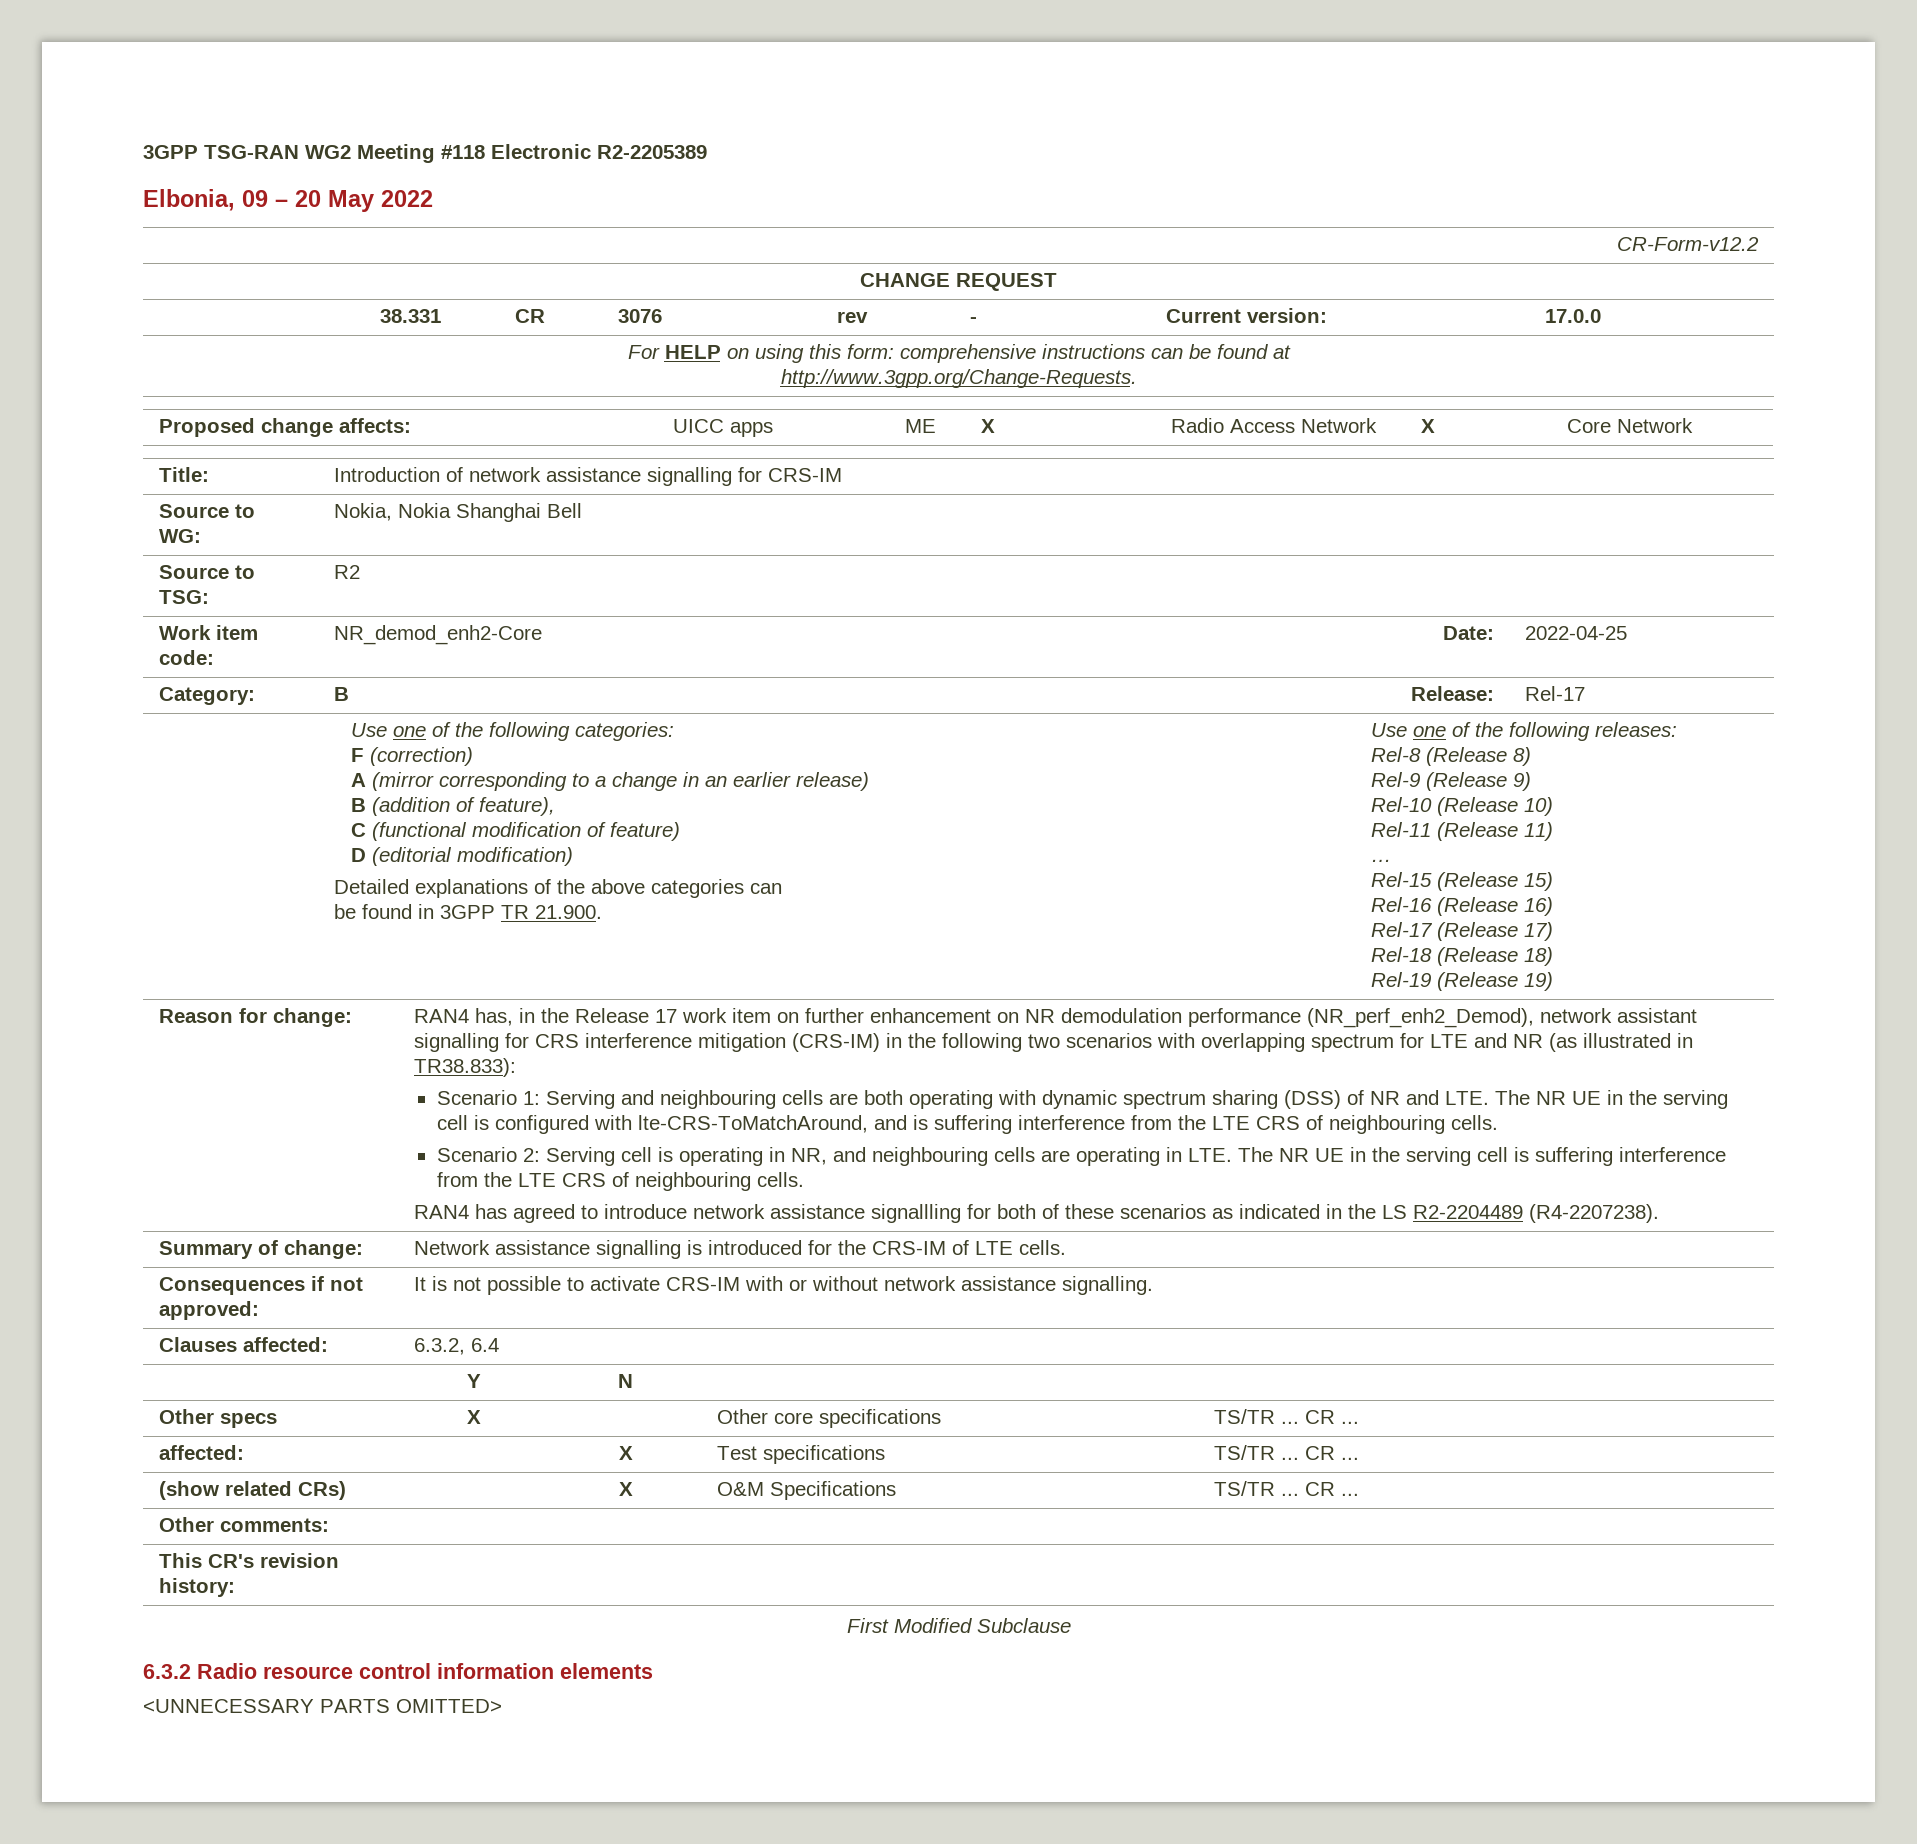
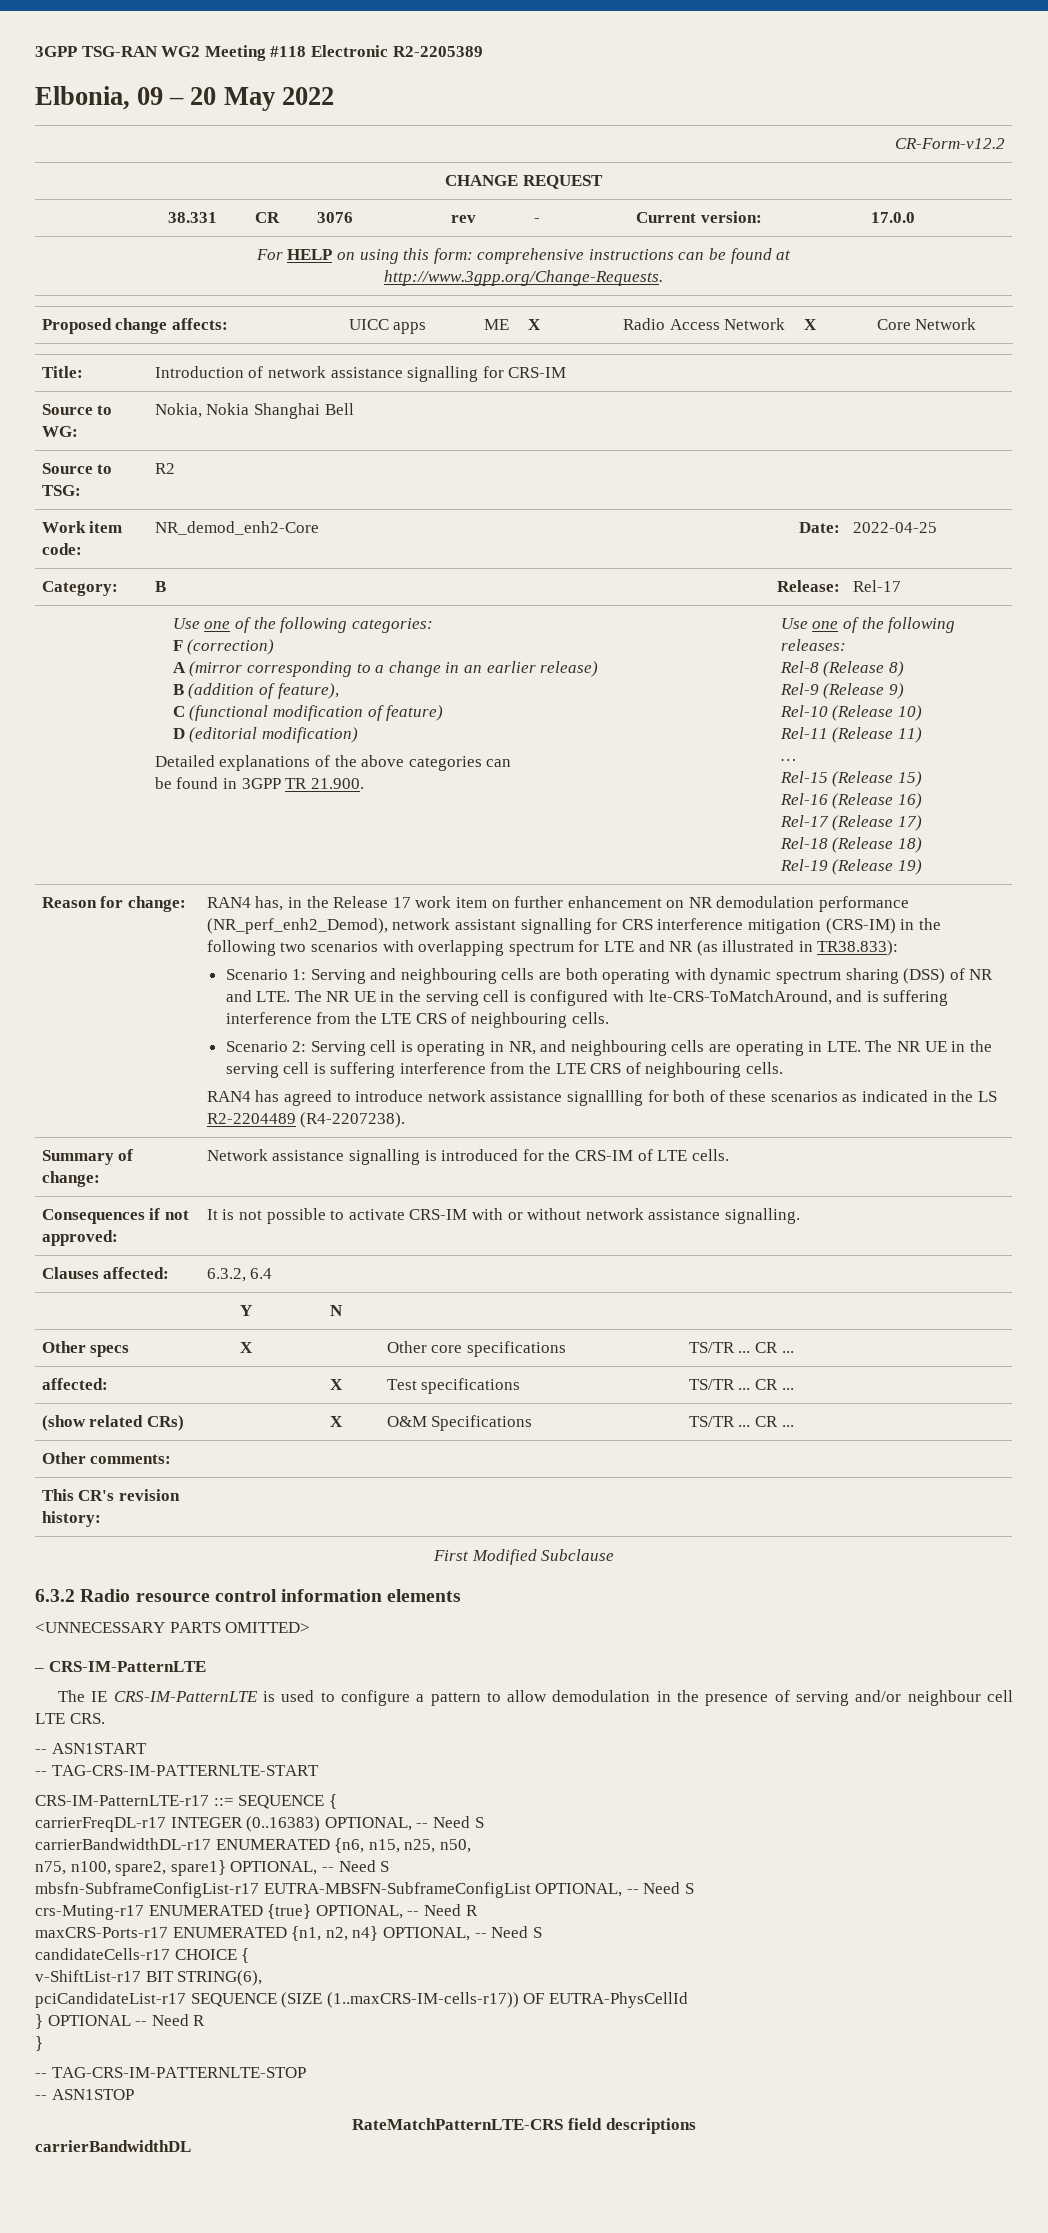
+ – CRS-IM-PatternLTE
+ The IE CRS-IM-PatternLTE is used to configure a pattern to allow demodulation in the presence of serving and/or neighbour cell LTE CRS.
+ -- ASN1START
+ -- TAG-CRS-IM-PATTERNLTE-START
+ CRS-IM-PatternLTE-r17 ::= SEQUENCE {
+ carrierFreqDL-r17 INTEGER (0..16383) OPTIONAL, -- Need S
+ carrierBandwidthDL-r17 ENUMERATED {n6, n15, n25, n50,
+ n75, n100, spare2, spare1} OPTIONAL, -- Need S
+ mbsfn-SubframeConfigList-r17 EUTRA-MBSFN-SubframeConfigList OPTIONAL, -- Need S
+ crs-Muting-r17 ENUMERATED {true} OPTIONAL, -- Need R
+ maxCRS-Ports-r17 ENUMERATED {n1, n2, n4} OPTIONAL, -- Need S
+ candidateCells-r17 CHOICE {
+ v-ShiftList-r17 BIT STRING(6),
+ pciCandidateList-r17 SEQUENCE (SIZE (1..maxCRS-IM-cells-r17)) OF EUTRA-PhysCellId
+ } OPTIONAL -- Need R
+ }
+ -- TAG-CRS-IM-PATTERNLTE-STOP
+ -- ASN1STOP
+ RateMatchPatternLTE-CRS field descriptions
+ carrierBandwidthDL

